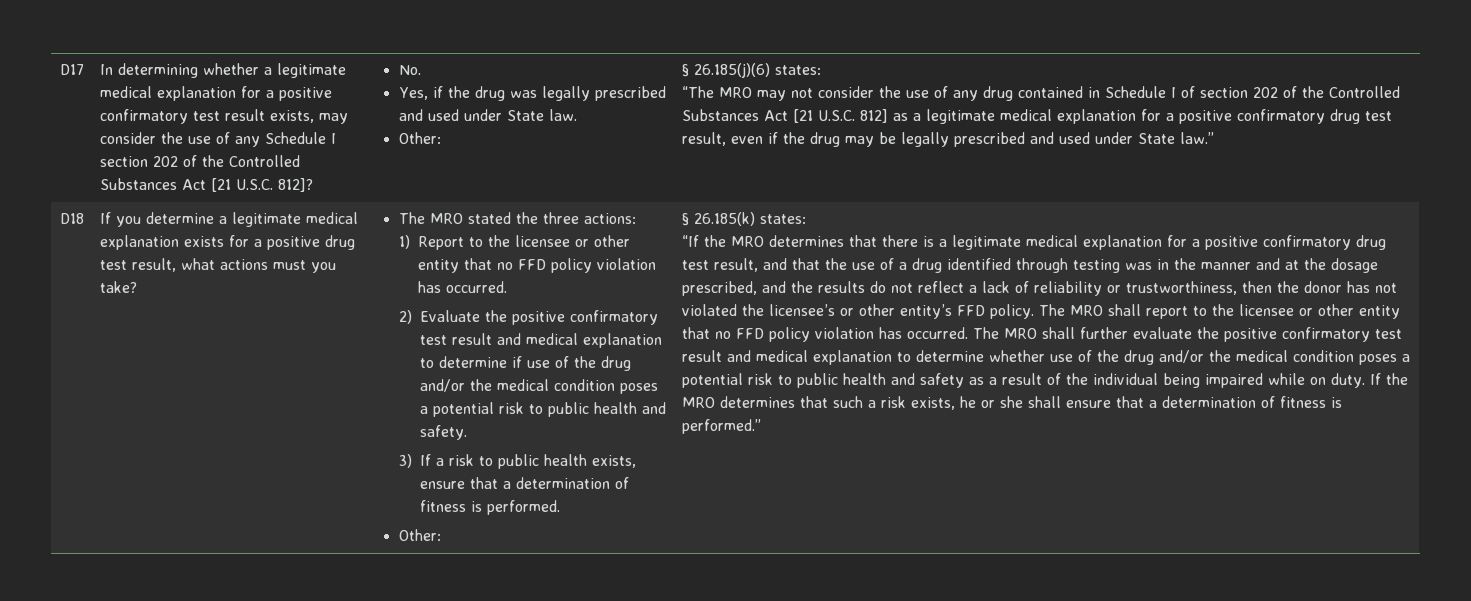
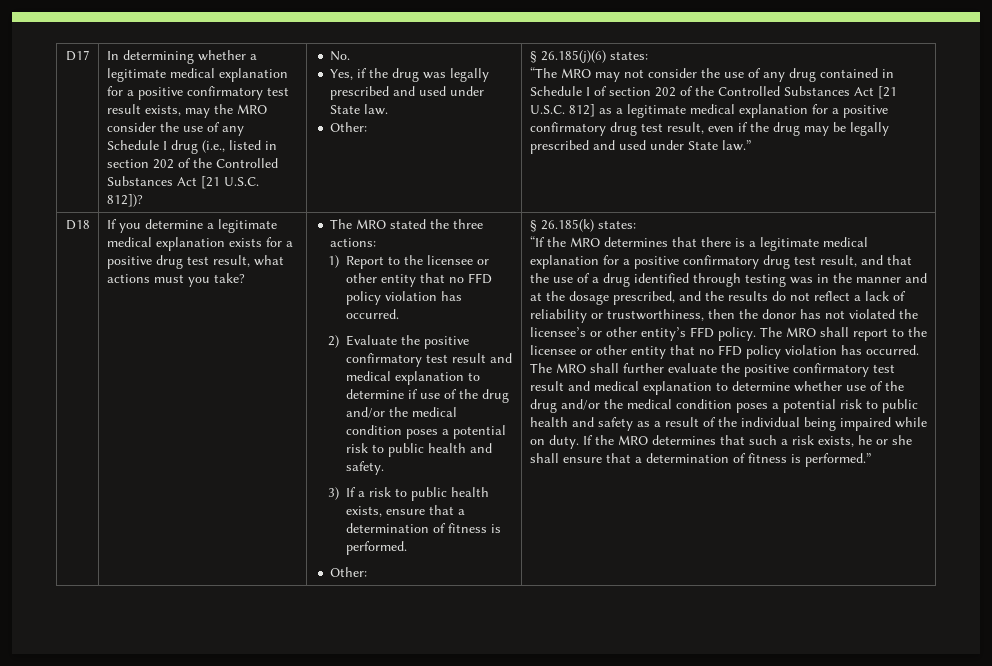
- In determining whether a legitimate medical explanation for a positive confirmatory test result exists, may consider the use of any Schedule I section 202 of the Controlled Substances Act [21 U.S.C. 812]?
+ In determining whether a legitimate medical explanation for a positive confirmatory test result exists, may the MRO consider the use of any Schedule I drug (i.e., listed in section 202 of the Controlled Substances Act [21 U.S.C. 812])?

